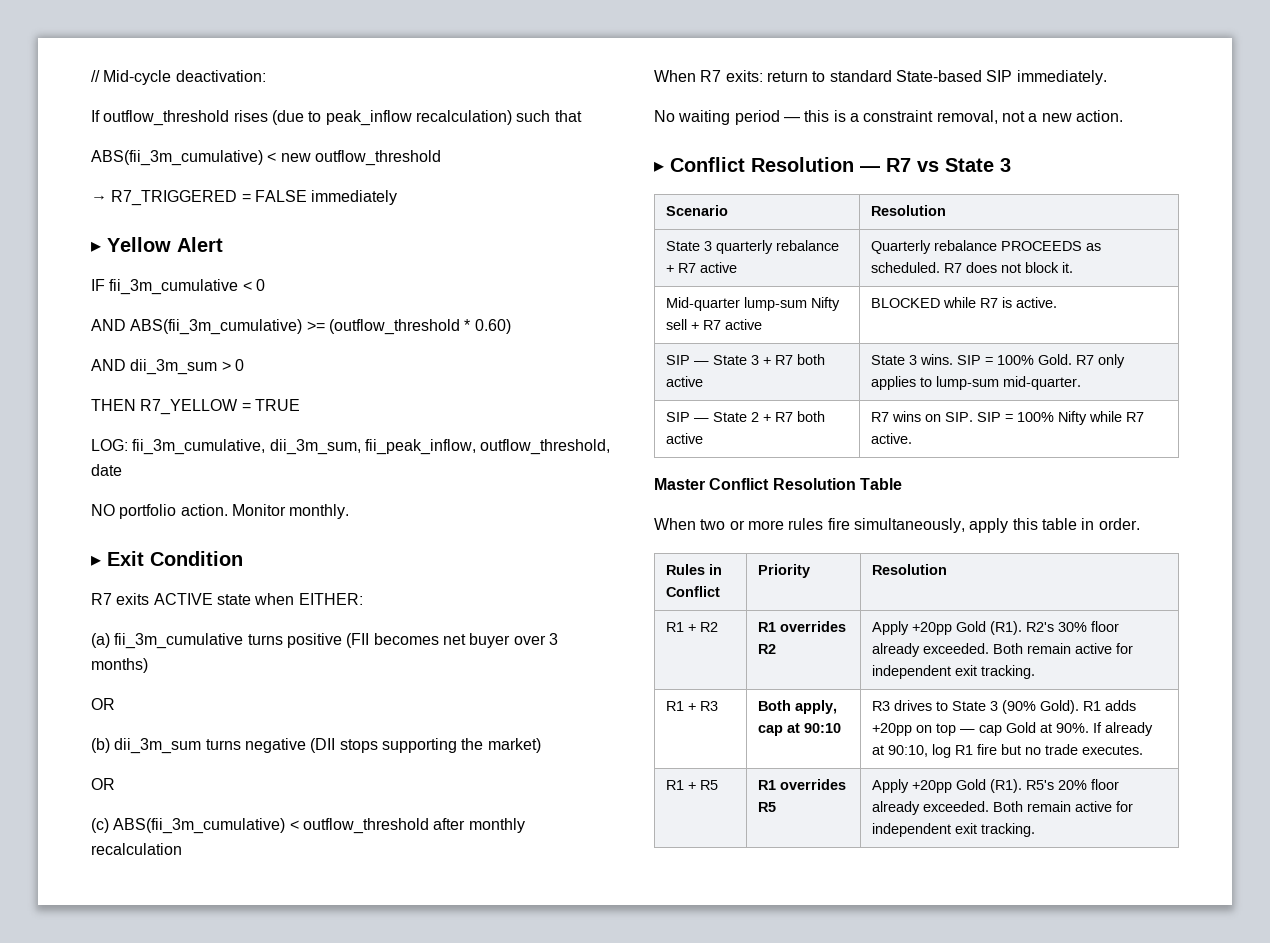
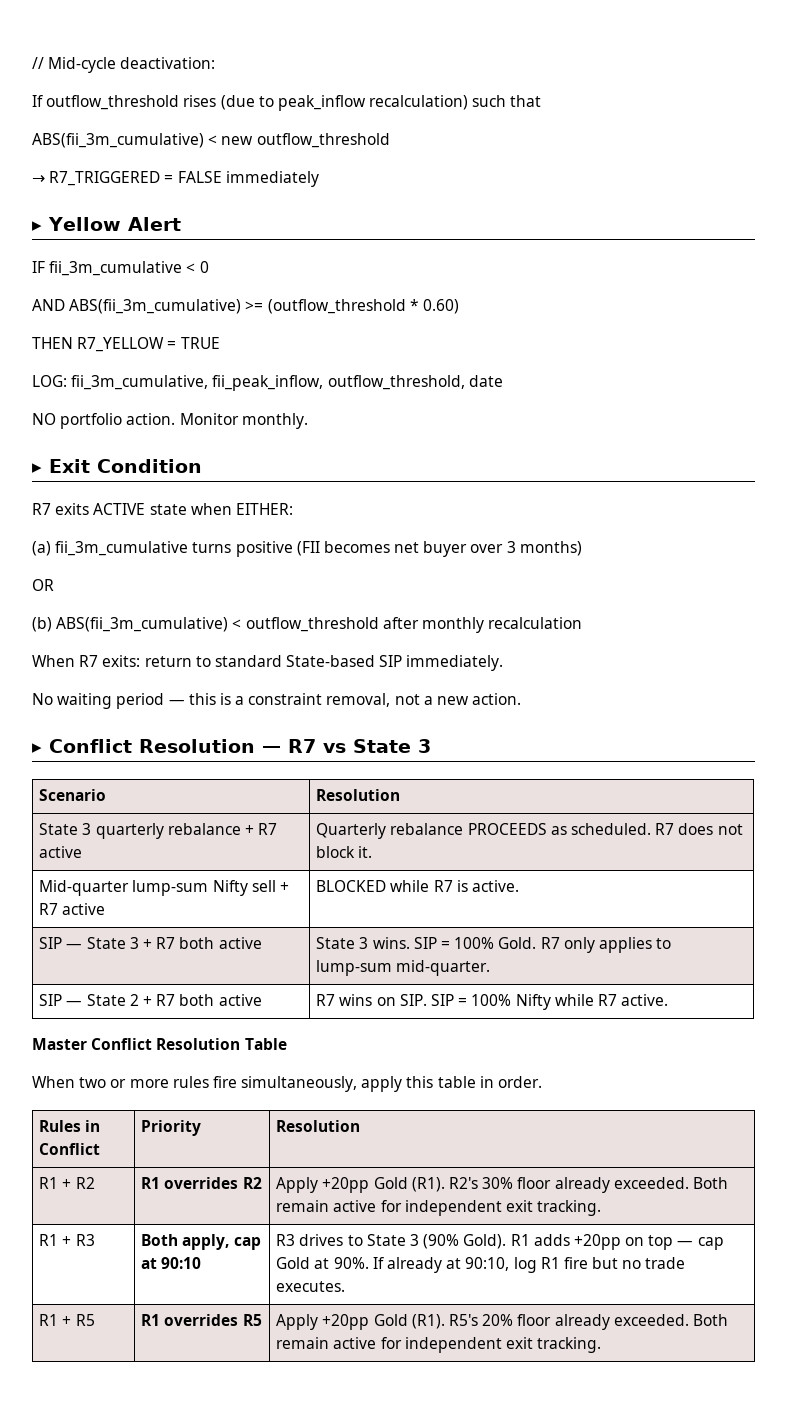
- AND dii_3m_sum > 0
- LOG: fii_3m_cumulative, dii_3m_sum, fii_peak_inflow, outflow_threshold, date
+ LOG: fii_3m_cumulative, fii_peak_inflow, outflow_threshold, date
- (b) dii_3m_sum turns negative (DII stops supporting the market)
- OR
- (c) ABS(fii_3m_cumulative) < outflow_threshold after monthly recalculation
+ (b) ABS(fii_3m_cumulative) < outflow_threshold after monthly recalculation

